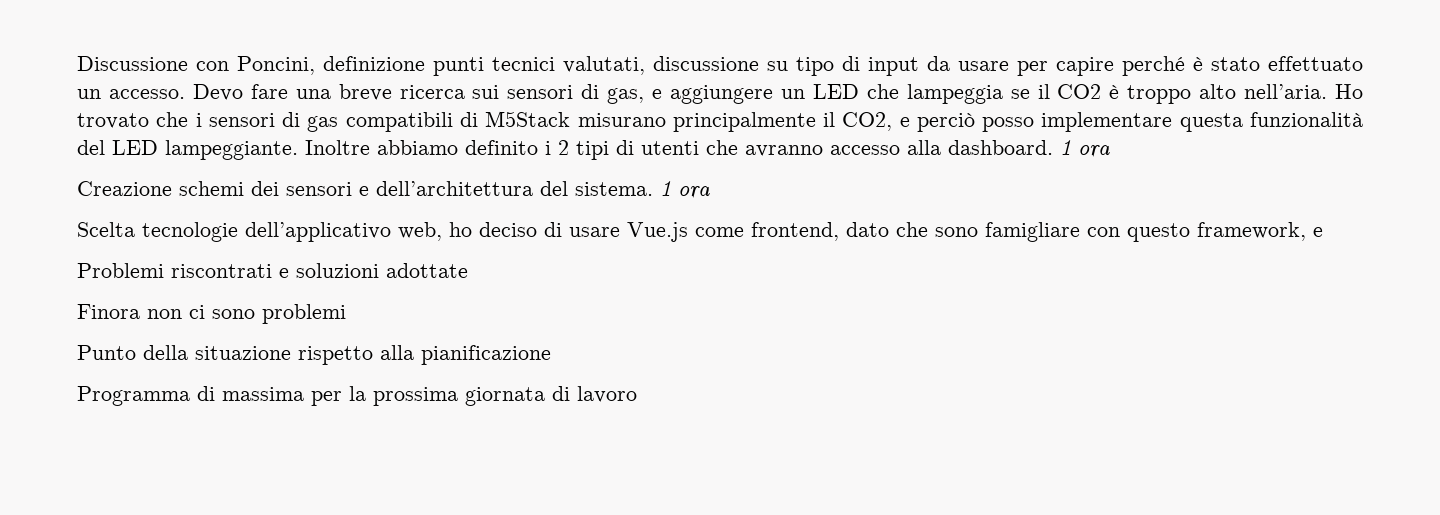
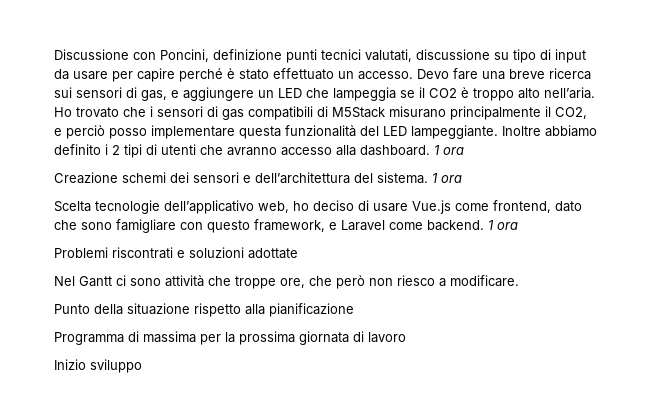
- Scelta tecnologie dell’applicativo web, ho deciso di usare Vue.js come frontend, dato che sono famigliare con questo framework, e
+ Scelta tecnologie dell’applicativo web, ho deciso di usare Vue.js come frontend, dato che sono famigliare con questo framework, e Laravel come backend. 1 ora
- Finora non ci sono problemi
+ Nel Gantt ci sono attività che troppe ore, che però non riesco a modificare.
+ Inizio sviluppo

